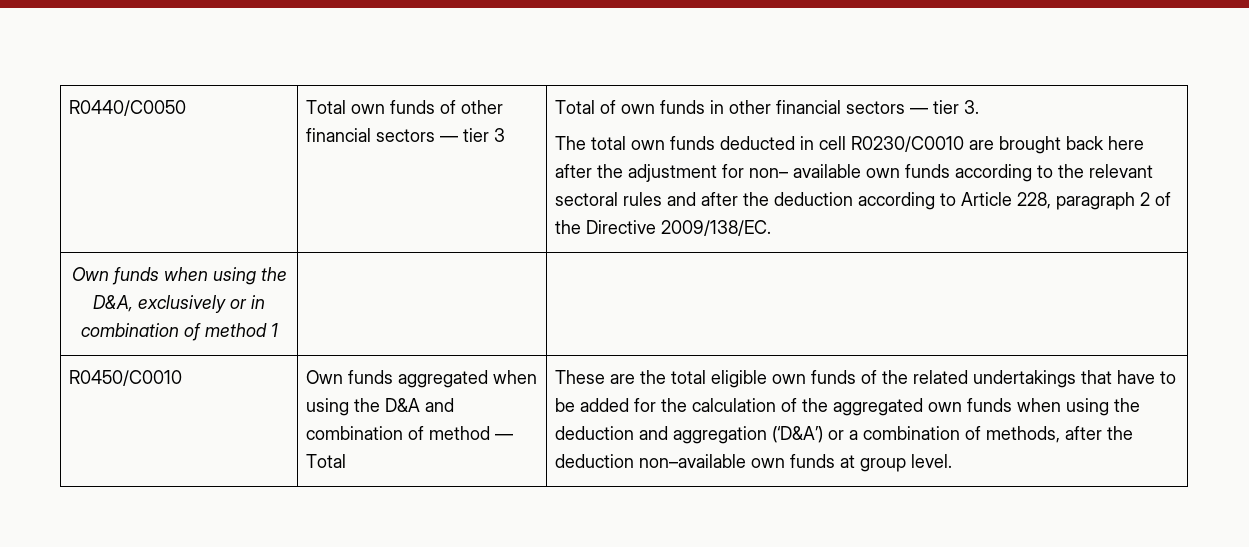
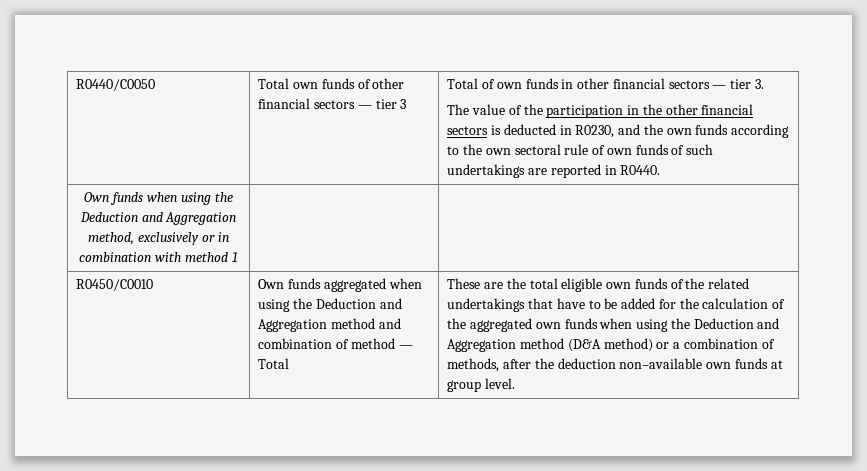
- The total own funds deducted in cell R0230/C0010 are brought back here after the adjustment for non– available own funds according to the relevant sectoral rules and after the deduction according to Article 228, paragraph 2 of the Directive 2009/138/EC.
+ The value of the participation in the other financial sectors is deducted in R0230, and the own funds according to the own sectoral rule of own funds of such undertakings are reported in R0440.
- Own funds when using the D&A, exclusively or in combination of method 1 | |
+ Own funds when using the Deduction and Aggregation method, exclusively or in combination with method 1 | |
- Own funds aggregated when using the D&A and combination of method — Total
+ Own funds aggregated when using the Deduction and Aggregation method and combination of method — Total
- These are the total eligible own funds of the related undertakings that have to be added for the calculation of the aggregated own funds when using the deduction and aggregation (‘D&A’) or a combination of methods, after the deduction non–available own funds at group level.
+ These are the total eligible own funds of the related undertakings that have to be added for the calculation of the aggregated own funds when using the Deduction and Aggregation method (D&A method) or a combination of methods, after the deduction non–available own funds at group level.

